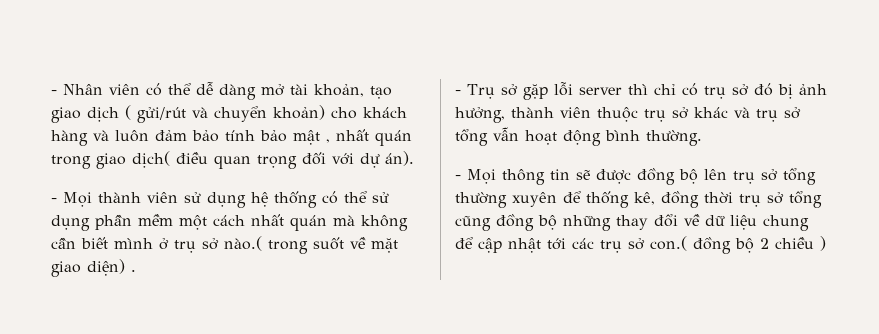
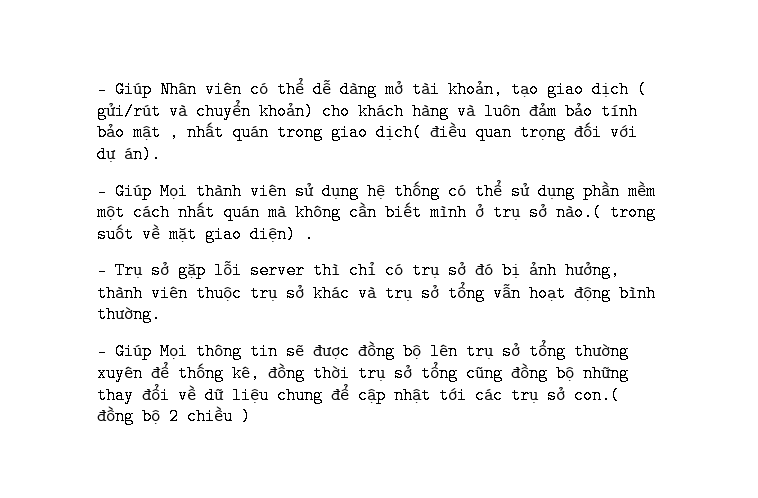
- - Nhân viên có thể dễ dàng mở tài khoản, tạo giao dịch ( gửi/rút và chuyển khoản) cho khách hàng và luôn đảm bảo tính bảo mật , nhất quán trong giao dịch( điều quan trọng đối với dự án).
+ - Giúp Nhân viên có thể dễ dàng mở tài khoản, tạo giao dịch ( gửi/rút và chuyển khoản) cho khách hàng và luôn đảm bảo tính bảo mật , nhất quán trong giao dịch( điều quan trọng đối với dự án).
- - Mọi thành viên sử dụng hệ thống có thể sử dụng phần mềm một cách nhất quán mà không cần biết mình ở trụ sở nào.( trong suốt về mặt giao diện) .
+ - Giúp Mọi thành viên sử dụng hệ thống có thể sử dụng phần mềm một cách nhất quán mà không cần biết mình ở trụ sở nào.( trong suốt về mặt giao diện) .
- - Mọi thông tin sẽ được đồng bộ lên trụ sở tổng thường xuyên để thống kê, đồng thời trụ sở tổng cũng đồng bộ những thay đổi về dữ liệu chung để cập nhật tới các trụ sở con.( đồng bộ 2 chiều )
+ - Giúp Mọi thông tin sẽ được đồng bộ lên trụ sở tổng thường xuyên để thống kê, đồng thời trụ sở tổng cũng đồng bộ những thay đổi về dữ liệu chung để cập nhật tới các trụ sở con.( đồng bộ 2 chiều )

